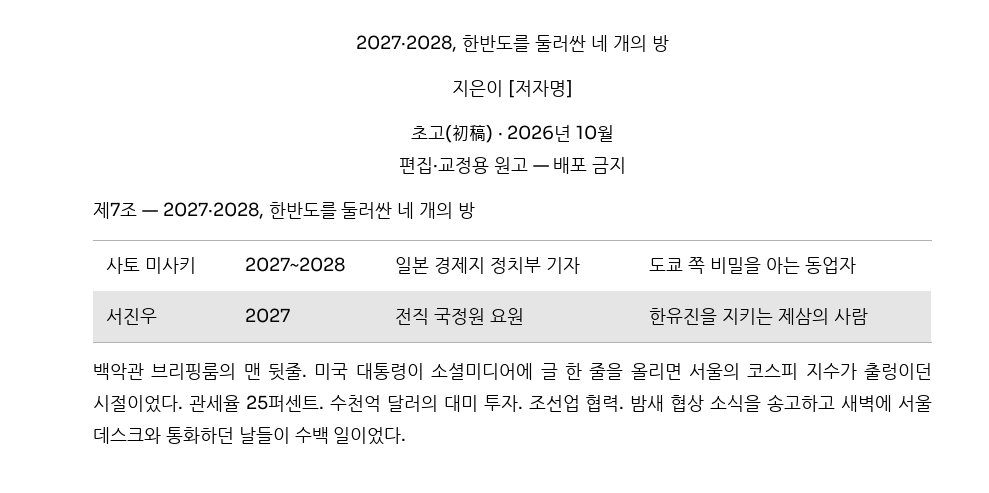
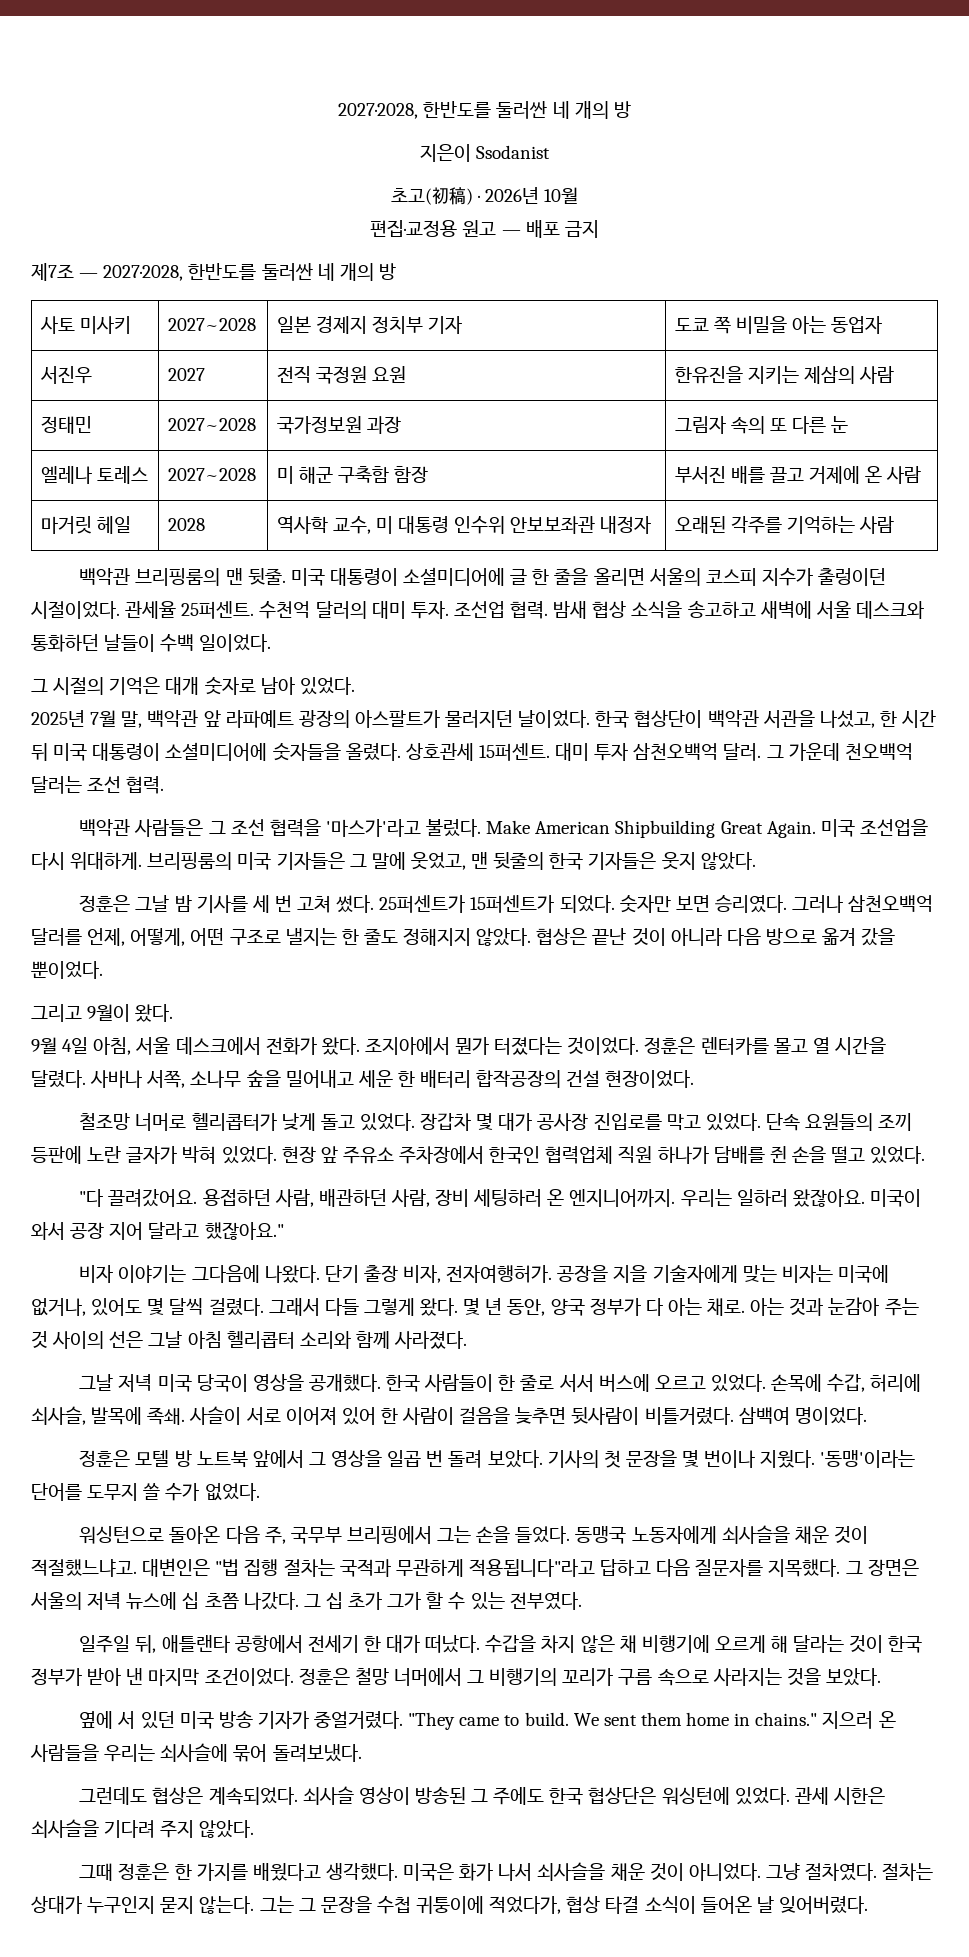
- 지은이 [저자명]
+ 지은이 Ssodanist
+ 정태민 | 2027~2028 | 국가정보원 과장 | 그림자 속의 또 다른 눈
+ 엘레나 토레스 | 2027~2028 | 미 해군 구축함 함장 | 부서진 배를 끌고 거제에 온 사람
+ 마거릿 헤일 | 2028 | 역사학 교수, 미 대통령 인수위 안보보좌관 내정자 | 오래된 각주를 기억하는 사람
+ 그 시절의 기억은 대개 숫자로 남아 있었다.
+ 2025년 7월 말, 백악관 앞 라파예트 광장의 아스팔트가 물러지던 날이었다. 한국 협상단이 백악관 서관을 나섰고, 한 시간 뒤 미국 대통령이 소셜미디어에 숫자들을 올렸다. 상호관세 15퍼센트. 대미 투자 삼천오백억 달러. 그 가운데 천오백억 달러는 조선 협력.
+ 백악관 사람들은 그 조선 협력을 '마스가'라고 불렀다. Make American Shipbuilding Great Again. 미국 조선업을 다시 위대하게. 브리핑룸의 미국 기자들은 그 말에 웃었고, 맨 뒷줄의 한국 기자들은 웃지 않았다.
+ 정훈은 그날 밤 기사를 세 번 고쳐 썼다. 25퍼센트가 15퍼센트가 되었다. 숫자만 보면 승리였다. 그러나 삼천오백억 달러를 언제, 어떻게, 어떤 구조로 낼지는 한 줄도 정해지지 않았다. 협상은 끝난 것이 아니라 다음 방으로 옮겨 갔을 뿐이었다.
+ 그리고 9월이 왔다.
+ 9월 4일 아침, 서울 데스크에서 전화가 왔다. 조지아에서 뭔가 터졌다는 것이었다. 정훈은 렌터카를 몰고 열 시간을 달렸다. 사바나 서쪽, 소나무 숲을 밀어내고 세운 한 배터리 합작공장의 건설 현장이었다.
+ 철조망 너머로 헬리콥터가 낮게 돌고 있었다. 장갑차 몇 대가 공사장 진입로를 막고 있었다. 단속 요원들의 조끼 등판에 노란 글자가 박혀 있었다. 현장 앞 주유소 주차장에서 한국인 협력업체 직원 하나가 담배를 쥔 손을 떨고 있었다.
+ "다 끌려갔어요. 용접하던 사람, 배관하던 사람, 장비 세팅하러 온 엔지니어까지. 우리는 일하러 왔잖아요. 미국이 와서 공장 지어 달라고 했잖아요."
+ 비자 이야기는 그다음에 나왔다. 단기 출장 비자, 전자여행허가. 공장을 지을 기술자에게 맞는 비자는 미국에 없거나, 있어도 몇 달씩 걸렸다. 그래서 다들 그렇게 왔다. 몇 년 동안, 양국 정부가 다 아는 채로. 아는 것과 눈감아 주는 것 사이의 선은 그날 아침 헬리콥터 소리와 함께 사라졌다.
+ 그날 저녁 미국 당국이 영상을 공개했다. 한국 사람들이 한 줄로 서서 버스에 오르고 있었다. 손목에 수갑, 허리에 쇠사슬, 발목에 족쇄. 사슬이 서로 이어져 있어 한 사람이 걸음을 늦추면 뒷사람이 비틀거렸다. 삼백여 명이었다.
+ 정훈은 모텔 방 노트북 앞에서 그 영상을 일곱 번 돌려 보았다. 기사의 첫 문장을 몇 번이나 지웠다. '동맹'이라는 단어를 도무지 쓸 수가 없었다.
+ 워싱턴으로 돌아온 다음 주, 국무부 브리핑에서 그는 손을 들었다. 동맹국 노동자에게 쇠사슬을 채운 것이 적절했느냐고. 대변인은 "법 집행 절차는 국적과 무관하게 적용됩니다"라고 답하고 다음 질문자를 지목했다. 그 장면은 서울의 저녁 뉴스에 십 초쯤 나갔다. 그 십 초가 그가 할 수 있는 전부였다.
+ 일주일 뒤, 애틀랜타 공항에서 전세기 한 대가 떠났다. 수갑을 차지 않은 채 비행기에 오르게 해 달라는 것이 한국 정부가 받아 낸 마지막 조건이었다. 정훈은 철망 너머에서 그 비행기의 꼬리가 구름 속으로 사라지는 것을 보았다.
+ 옆에 서 있던 미국 방송 기자가 중얼거렸다. "They came to build. We sent them home in chains." 지으러 온 사람들을 우리는 쇠사슬에 묶어 돌려보냈다.
+ 그런데도 협상은 계속되었다. 쇠사슬 영상이 방송된 그 주에도 한국 협상단은 워싱턴에 있었다. 관세 시한은 쇠사슬을 기다려 주지 않았다.
+ 그때 정훈은 한 가지를 배웠다고 생각했다. 미국은 화가 나서 쇠사슬을 채운 것이 아니었다. 그냥 절차였다. 절차는 상대가 누구인지 묻지 않는다. 그는 그 문장을 수첩 귀퉁이에 적었다가, 협상 타결 소식이 들어온 날 잊어버렸다.

